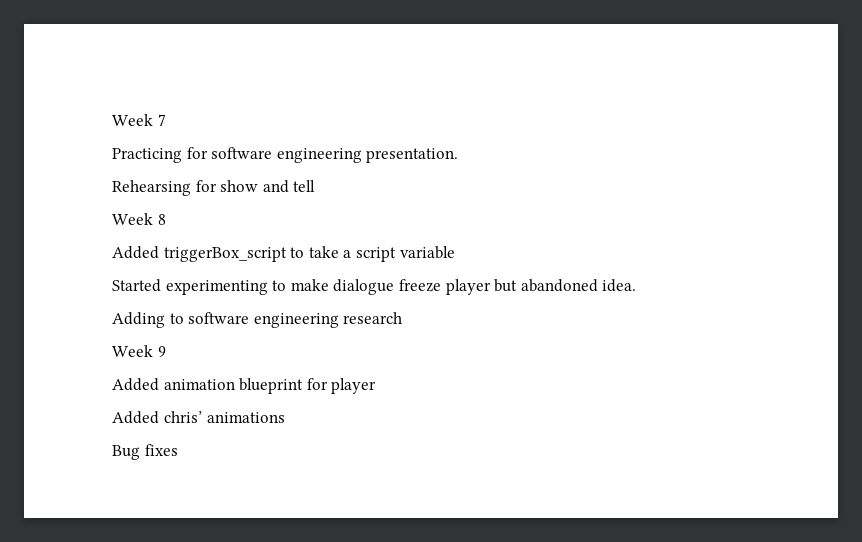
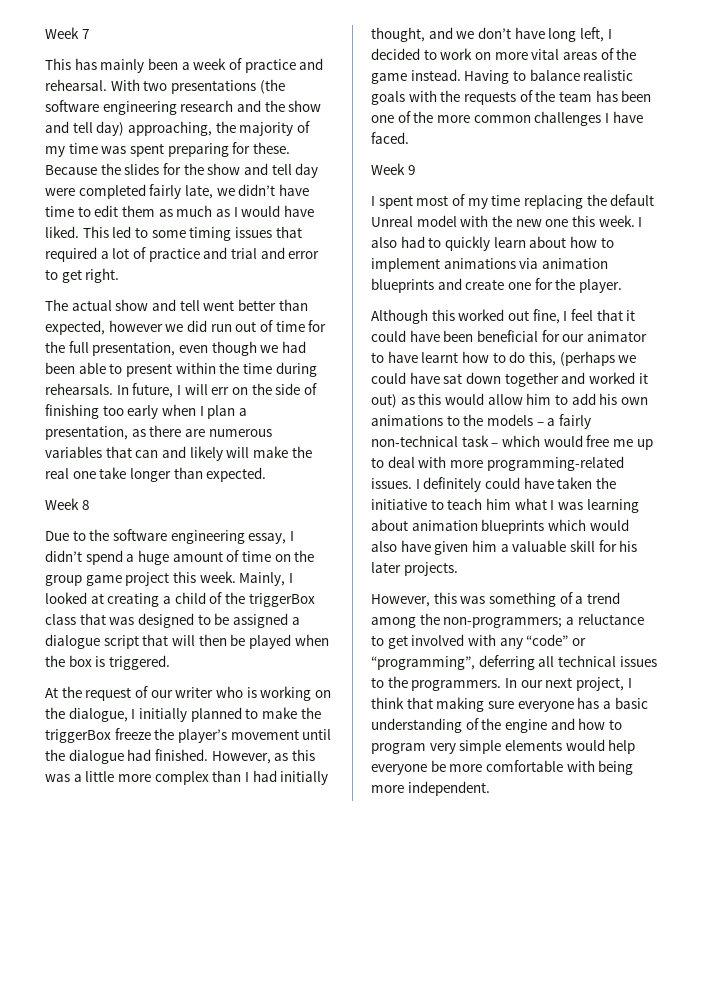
- Practicing for software engineering presentation.
- Rehearsing for show and tell
+ This has mainly been a week of practice and rehearsal. With two presentations (the software engineering research and the show and tell day) approaching, the majority of my time was spent preparing for these. Because the slides for the show and tell day were completed fairly late, we didn’t have time to edit them as much as I would have liked. This led to some timing issues that required a lot of practice and trial and error to get right.
+ The actual show and tell went better than expected, however we did run out of time for the full presentation, even though we had been able to present within the time during rehearsals. In future, I will err on the side of finishing too early when I plan a presentation, as there are numerous variables that can and likely will make the real one take longer than expected.
  Week 8
- Added triggerBox_script to take a script variable
- Started experimenting to make dialogue freeze player but abandoned idea.
- Adding to software engineering research
+ Due to the software engineering essay, I didn’t spend a huge amount of time on the group game project this week. Mainly, I looked at creating a child of the triggerBox class that was designed to be assigned a dialogue script that will then be played when the box is triggered.
+ At the request of our writer who is working on the dialogue, I initially planned to make the triggerBox freeze the player’s movement until the dialogue had finished. However, as this was a little more complex than I had initially thought, and we don’t have long left, I decided to work on more vital areas of the game instead. Having to balance realistic goals with the requests of the team has been one of the more common challenges I have faced.
  Week 9
- Added animation blueprint for player
- Added chris’ animations
- Bug fixes
+ I spent most of my time replacing the default Unreal model with the new one this week. I also had to quickly learn about how to implement animations via animation blueprints and create one for the player.
+ Although this worked out fine, I feel that it could have been beneficial for our animator to have learnt how to do this, (perhaps we could have sat down together and worked it out) as this would allow him to add his own animations to the models – a fairly non-technical task – which would free me up to deal with more programming-related issues. I definitely could have taken the initiative to teach him what I was learning about animation blueprints which would also have given him a valuable skill for his later projects.
+ However, this was something of a trend among the non-programmers; a reluctance to get involved with any “code” or “programming”, deferring all technical issues to the programmers. In our next project, I think that making sure everyone has a basic understanding of the engine and how to program very simple elements would help everyone be more comfortable with being more independent.

